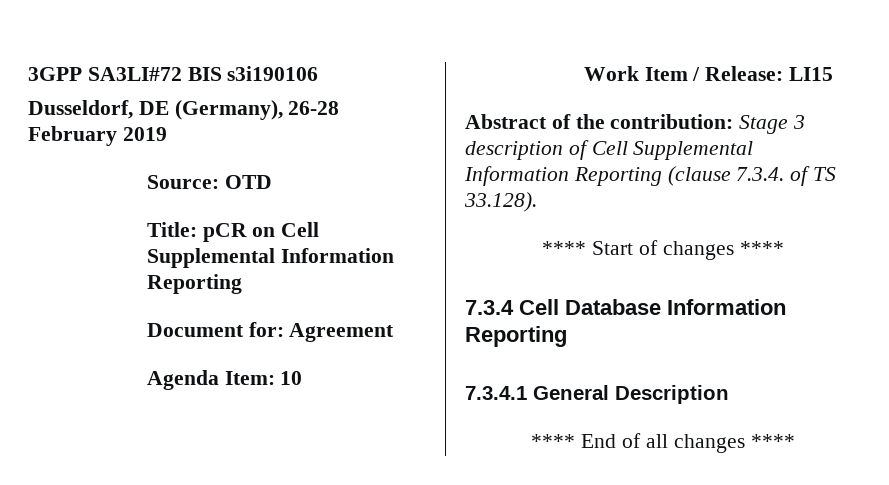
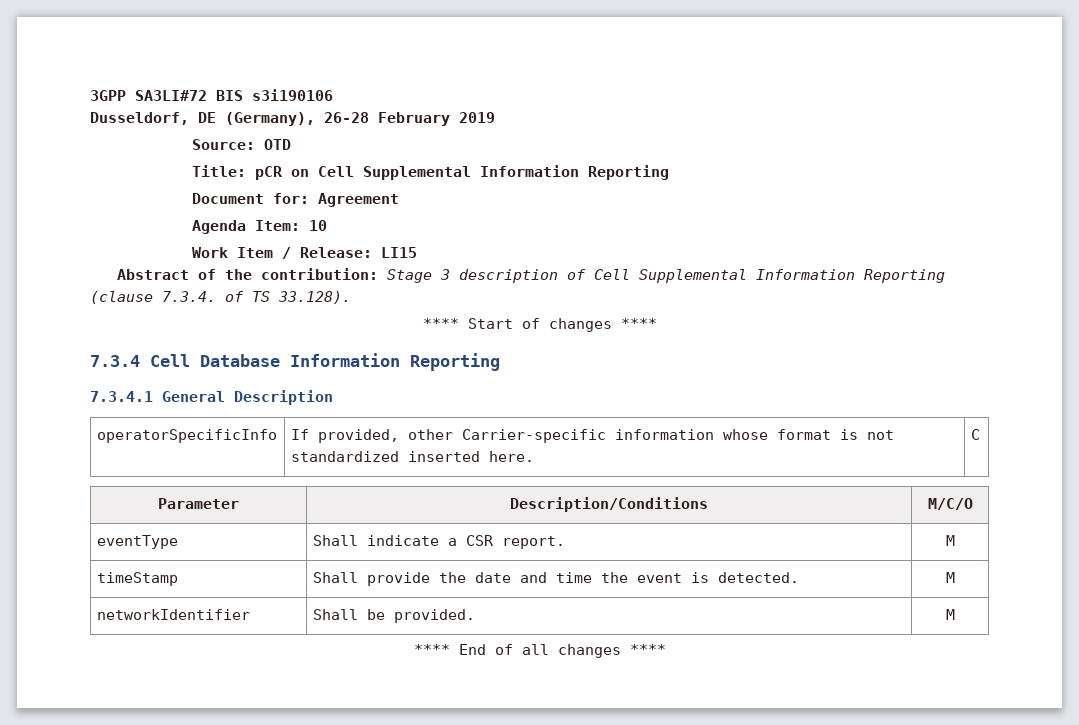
+ operatorSpecificInfo | If provided, other Carrier-specific information whose format is not standardized inserted here. | C
+ Parameter | Description/Conditions | M/C/O
+ eventType | Shall indicate a CSR report. | M
+ timeStamp | Shall provide the date and time the event is detected. | M
+ networkIdentifier | Shall be provided. | M

